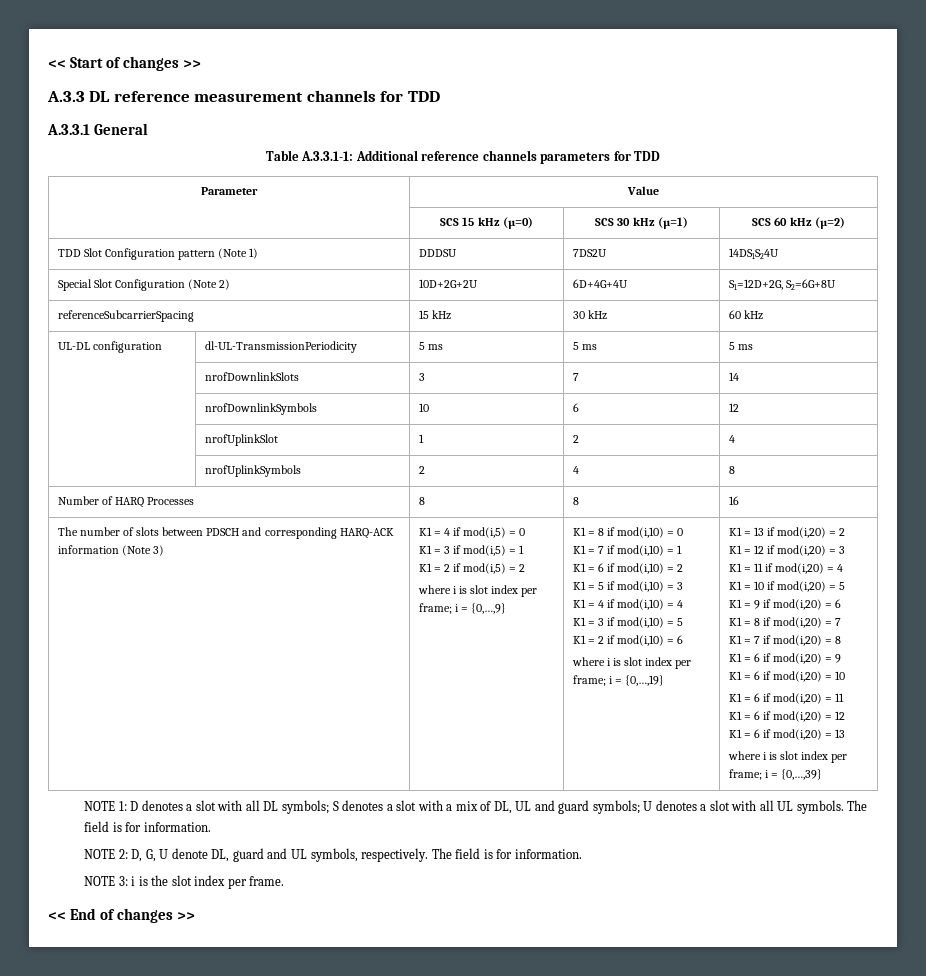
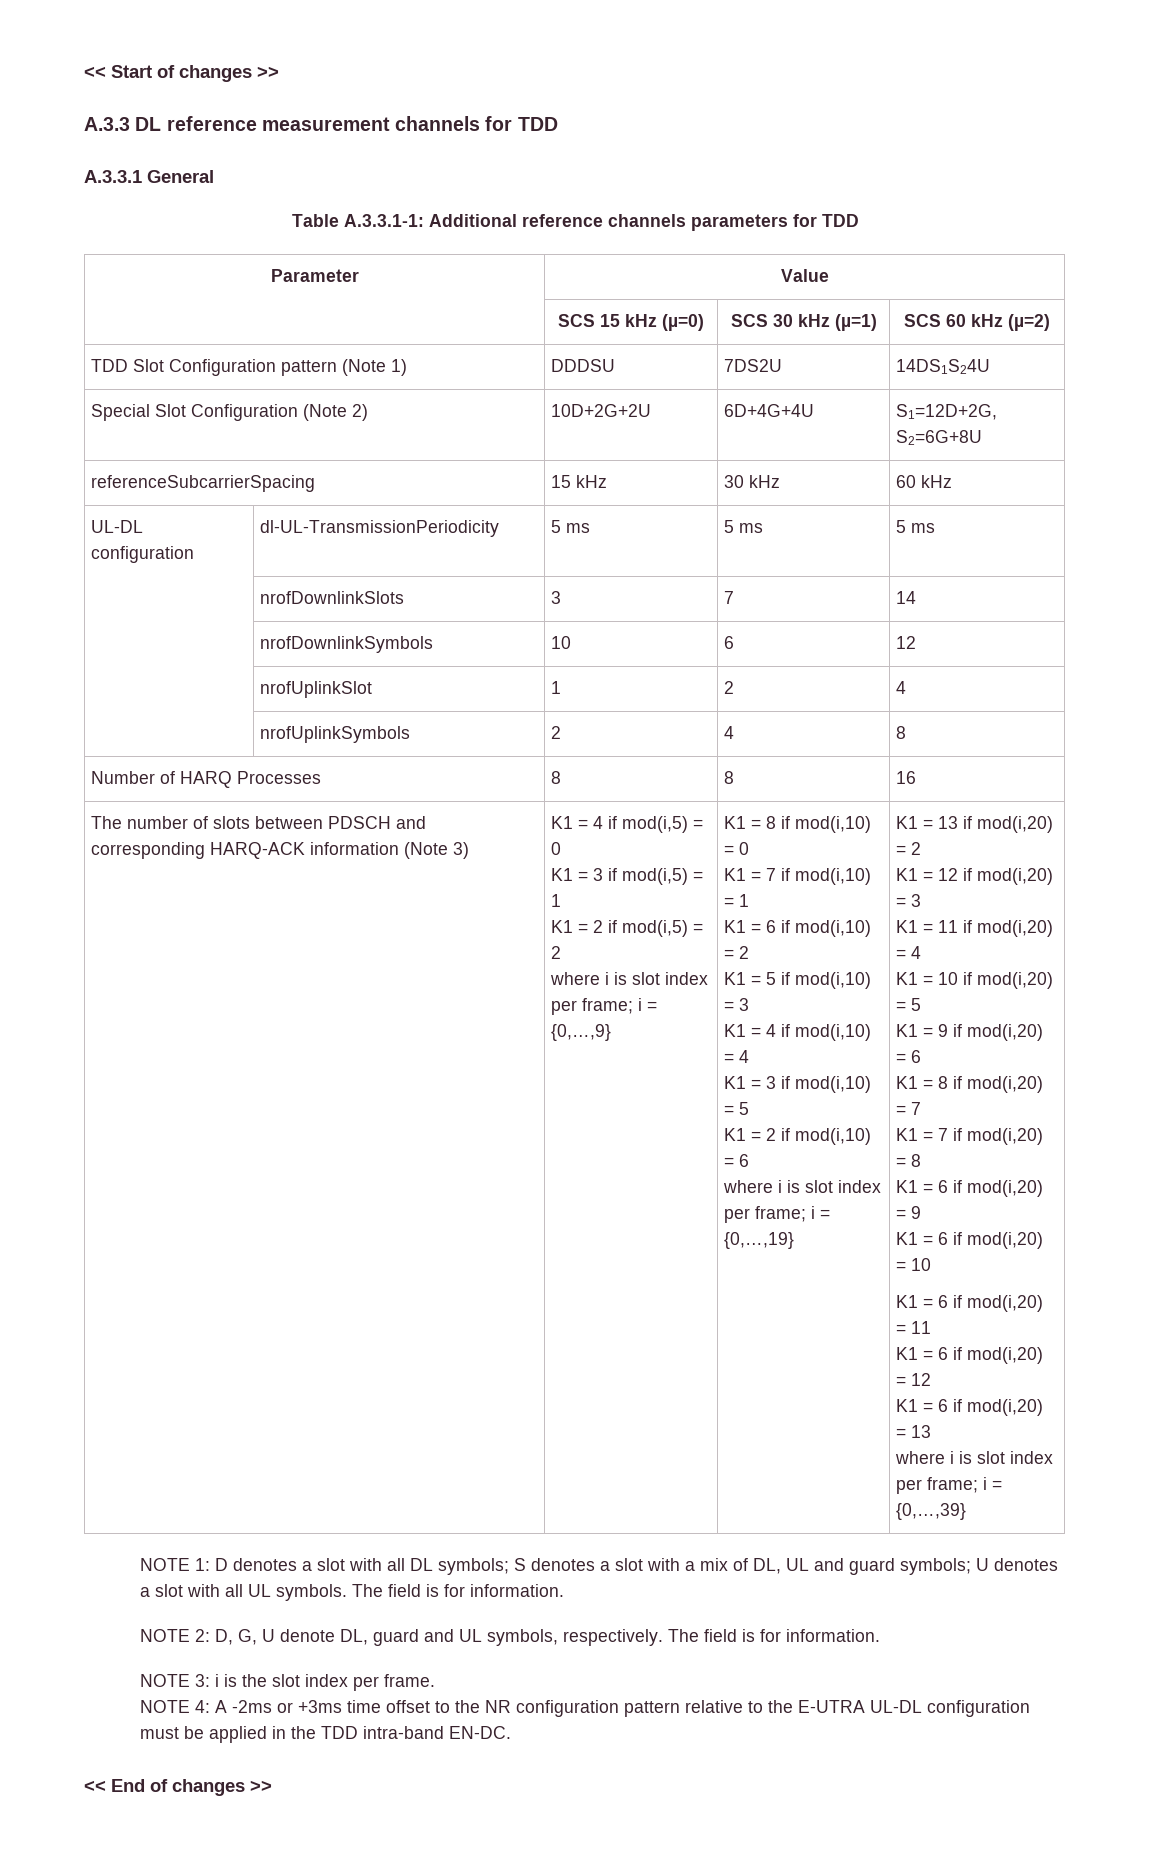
+ NOTE 4: A -2ms or +3ms time offset to the NR configuration pattern relative to the E-UTRA UL-DL configuration must be applied in the TDD intra-band EN-DC.

